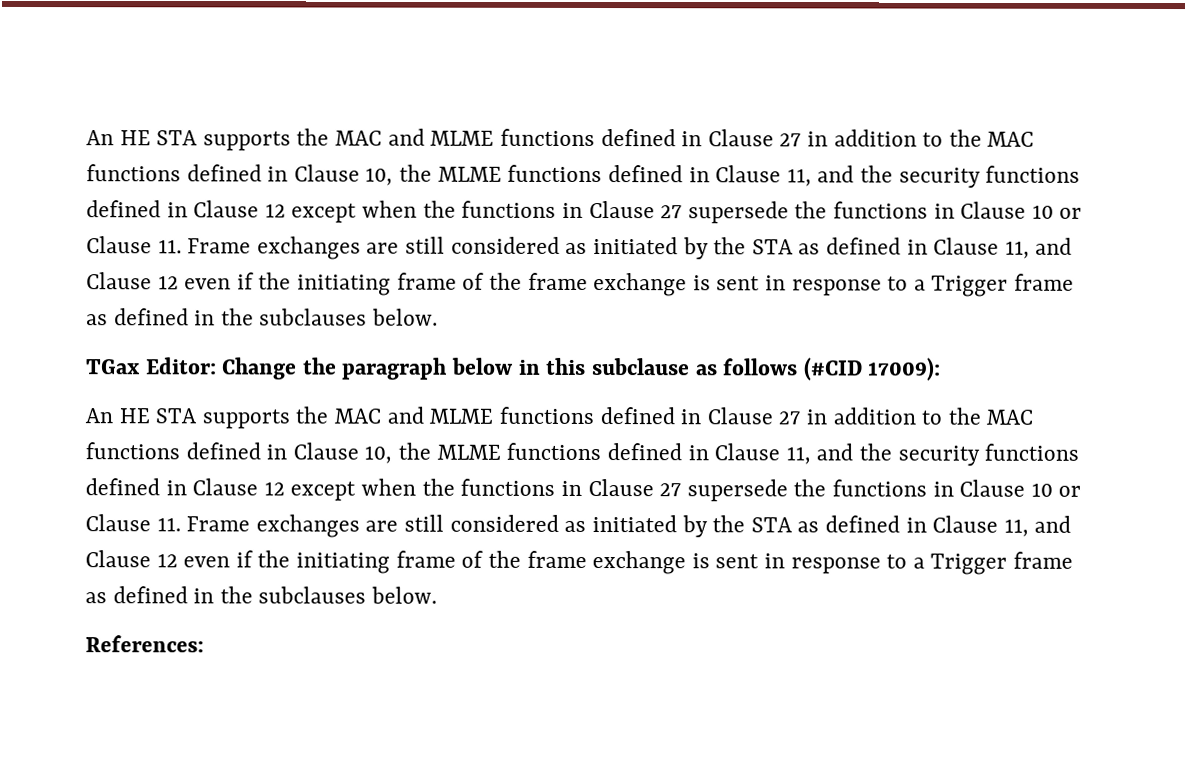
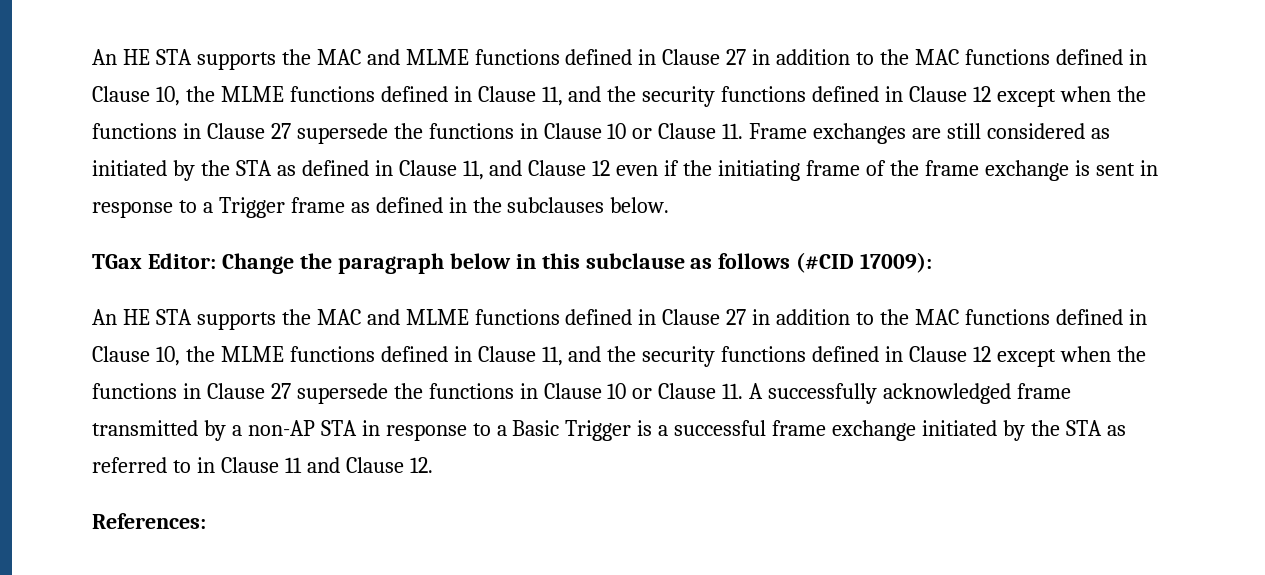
  Change the paragraph below in this subclause as follows (#CID 17009):
- An HE STA supports the MAC and MLME functions defined in Clause 27 in addition to the MAC functions defined in Clause 10, the MLME functions defined in Clause 11, and the security functions defined in Clause 12 except when the functions in Clause 27 supersede the functions in Clause 10 or Clause 11. Frame exchanges are still considered as initiated by the STA as defined in Clause 11, and Clause 12 even if the initiating frame of the frame exchange is sent in response to a Trigger frame as defined in the subclauses below.
+ An HE STA supports the MAC and MLME functions defined in Clause 27 in addition to the MAC functions defined in Clause 10, the MLME functions defined in Clause 11, and the security functions defined in Clause 12 except when the functions in Clause 27 supersede the functions in Clause 10 or Clause 11. A successfully acknowledged frame transmitted by a non-AP STA in response to a Basic Trigger is a successful frame exchange initiated by the STA as referred to in Clause 11 and Clause 12.

